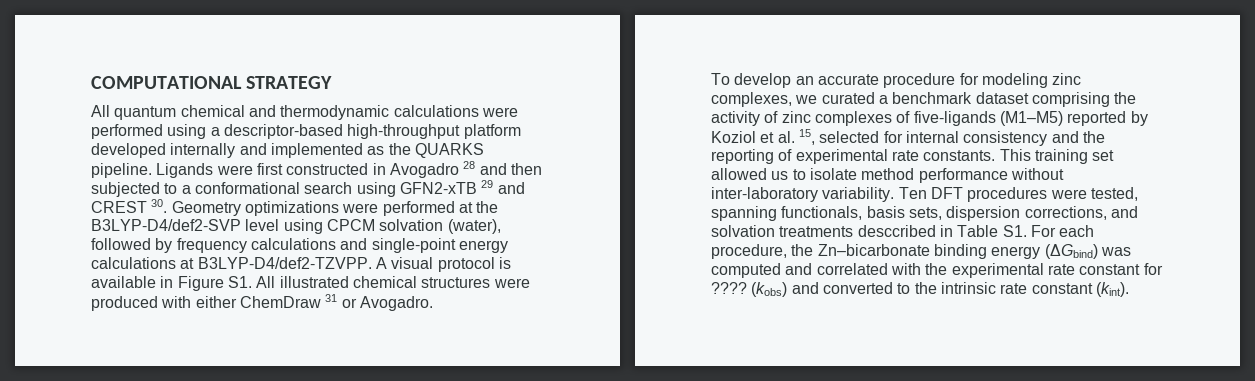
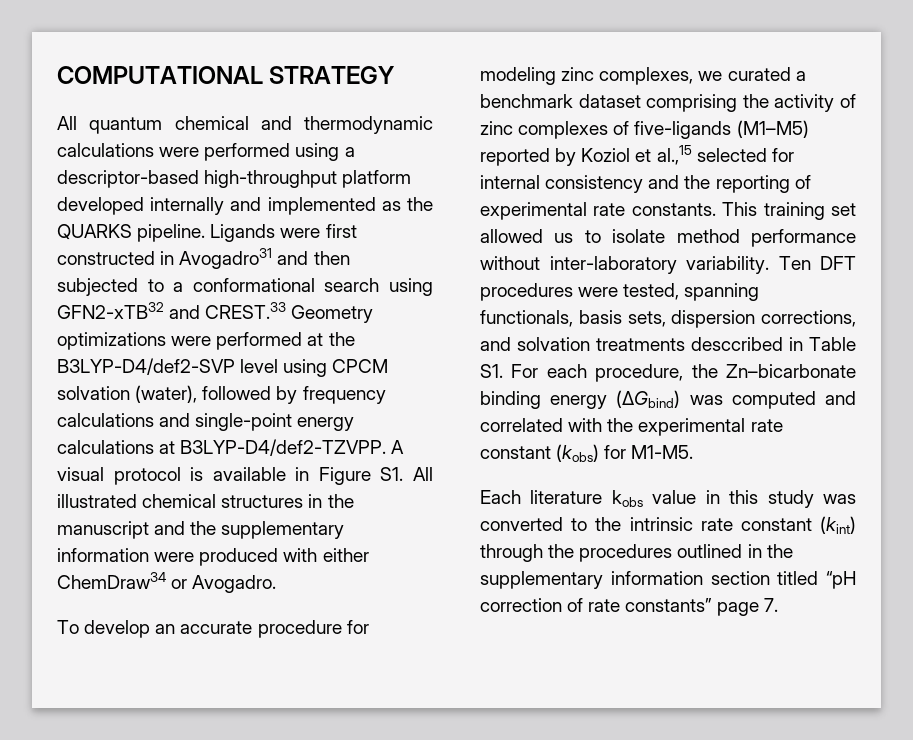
- Ligands were first constructed in Avogadro 28 and then subjected to a conformational search using GFN2-xTB 29 and CREST 30. Geometry optimizations were performed at the B3LYP-D4/def2-SVP level using CPCM solvation (water), followed by frequency calculations and single-point energy calculations at B3LYP-D4/def2-TZVPP.
+ Ligands were first constructed in Avogadro31 and then subjected to a conformational search using GFN2-xTB32 and CREST.33 Geometry optimizations were performed at the B3LYP-D4/def2-SVP level using CPCM solvation (water), followed by frequency calculations and single-point energy calculations at B3LYP-D4/def2-TZVPP.
- A visual protocol is available in Figure S1. All illustrated chemical structures were produced with either ChemDraw 31 or Avogadro.
+ A visual protocol is available in Figure S1. All illustrated chemical structures in the manuscript and the supplementary information were produced with either ChemDraw34 or Avogadro.
- To develop an accurate procedure for modeling zinc complexes, we curated a benchmark dataset comprising the activity of zinc complexes of five-ligands (M1–M5) reported by Koziol et al. 15, selected for internal consistency and the reporting of experimental rate constants.
+ To develop an accurate procedure for modeling zinc complexes, we curated a benchmark dataset comprising the activity of zinc complexes of five-ligands (M1–M5) reported by Koziol et al.,15 selected for internal consistency and the reporting of experimental rate constants.
- Ten DFT procedures were tested, spanning functionals, basis sets, dispersion corrections, and solvation treatments desccribed in Table S1. For each procedure, the Zn–bicarbonate binding energy (ΔGbind) was computed and correlated with the experimental rate constant for ???? (kobs) and converted to the intrinsic rate constant (kint).
+ Ten DFT procedures were tested, spanning functionals, basis sets, dispersion corrections, and solvation treatments desccribed in Table S1. For each procedure, the Zn–bicarbonate binding energy (ΔGbind) was computed and correlated with the experimental rate constant (kobs) for M1-M5.
+ Each literature kobs value in this study was converted to the intrinsic rate constant (kint) through the procedures outlined in the supplementary information section titled “pH correction of rate constants” page 7.

